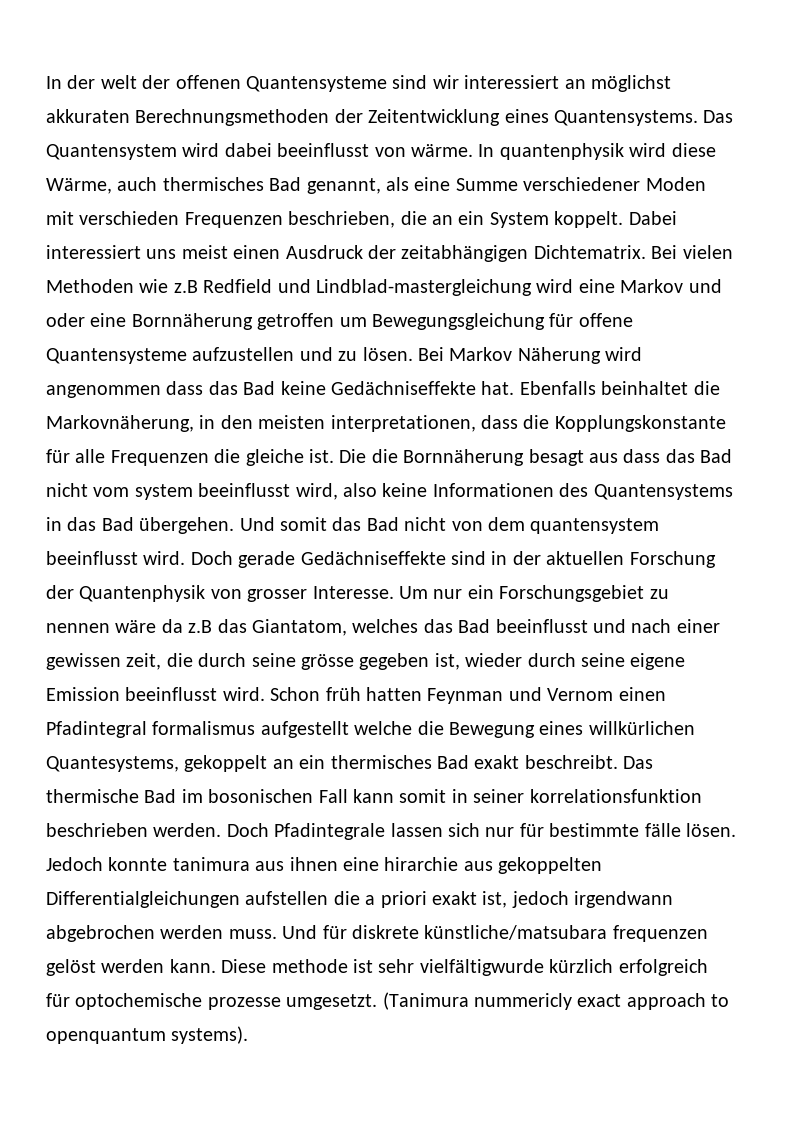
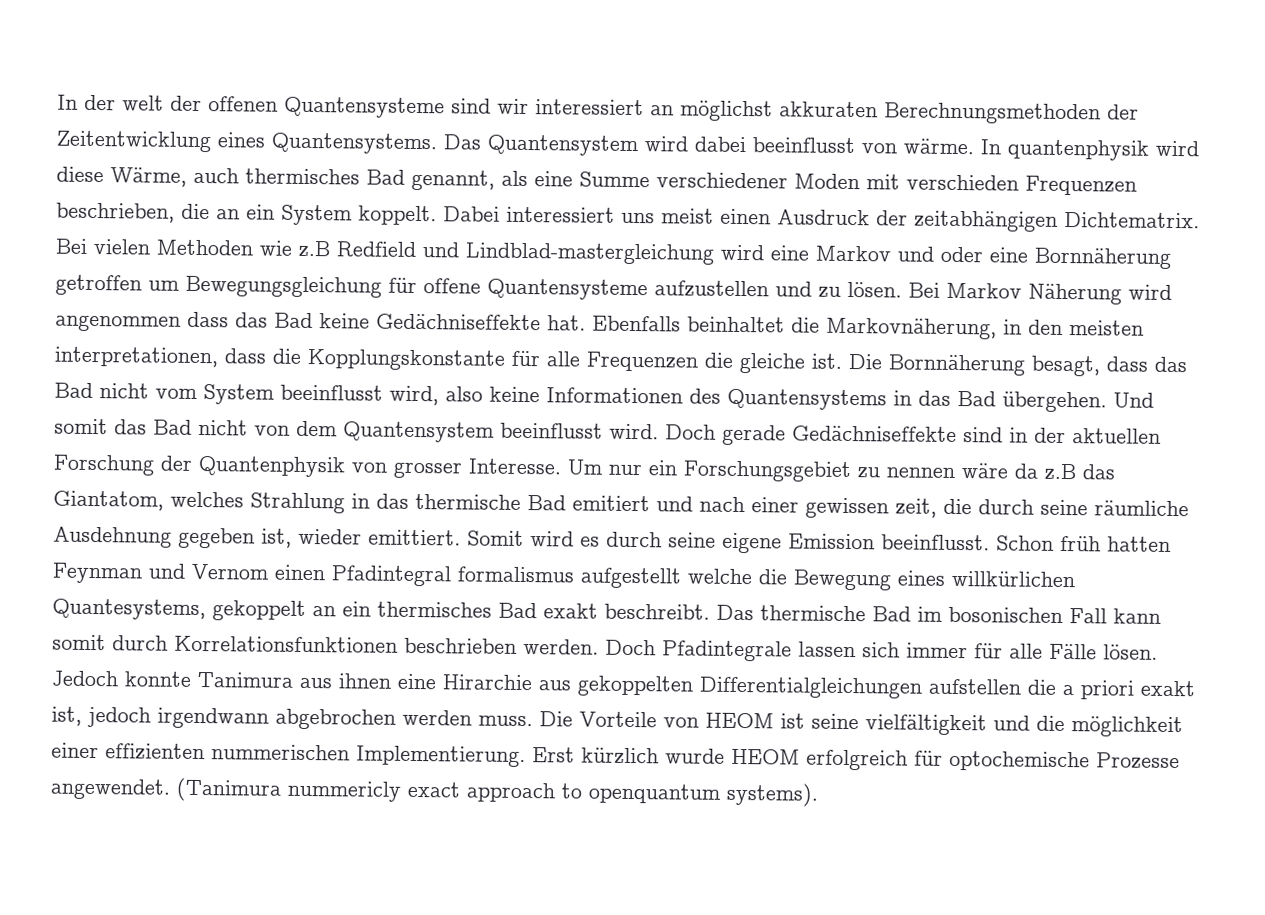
- Die die Bornnäherung besagt aus dass das Bad nicht vom system beeinflusst wird, also keine Informationen des Quantensystems in das Bad übergehen.
+ Die Bornnäherung besagt, dass das Bad nicht vom System beeinflusst wird, also keine Informationen des Quantensystems in das Bad übergehen.
- Und somit das Bad nicht von dem quantensystem beeinflusst wird.
+ Und somit das Bad nicht von dem Quantensystem beeinflusst wird.
- Um nur ein Forschungsgebiet zu nennen wäre da z.B das Giantatom, welches das Bad beeinflusst und nach einer gewissen zeit, die durch seine grösse gegeben ist, wieder durch seine eigene Emission beeinflusst wird.
+ Um nur ein Forschungsgebiet zu nennen wäre da z.B das Giantatom, welches Strahlung in das thermische Bad emitiert und nach einer gewissen zeit, die durch seine räumliche Ausdehnung gegeben ist, wieder emittiert. Somit wird es durch seine eigene Emission beeinflusst.
- Das thermische Bad im bosonischen Fall kann somit in seiner korrelationsfunktion beschrieben werden.
+ Das thermische Bad im bosonischen Fall kann somit durch Korrelationsfunktionen beschrieben werden.
- Doch Pfadintegrale lassen sich nur für bestimmte fälle lösen.
+ Doch Pfadintegrale lassen sich immer für alle Fälle lösen.
- Jedoch konnte tanimura aus ihnen eine hirarchie aus gekoppelten Differentialgleichungen aufstellen die a priori exakt ist, jedoch irgendwann abgebrochen werden muss.
+ Jedoch konnte Tanimura aus ihnen eine Hirarchie aus gekoppelten Differentialgleichungen aufstellen die a priori exakt ist, jedoch irgendwann abgebrochen werden muss.
- Und für diskrete künstliche/matsubara frequenzen gelöst werden kann. Diese methode ist sehr vielfältigwurde kürzlich erfolgreich für optochemische prozesse umgesetzt.
+ Die Vorteile von HEOM ist seine vielfältigkeit und die möglichkeit einer effizienten nummerischen Implementierung. Erst kürzlich wurde HEOM erfolgreich für optochemische Prozesse angewendet.

